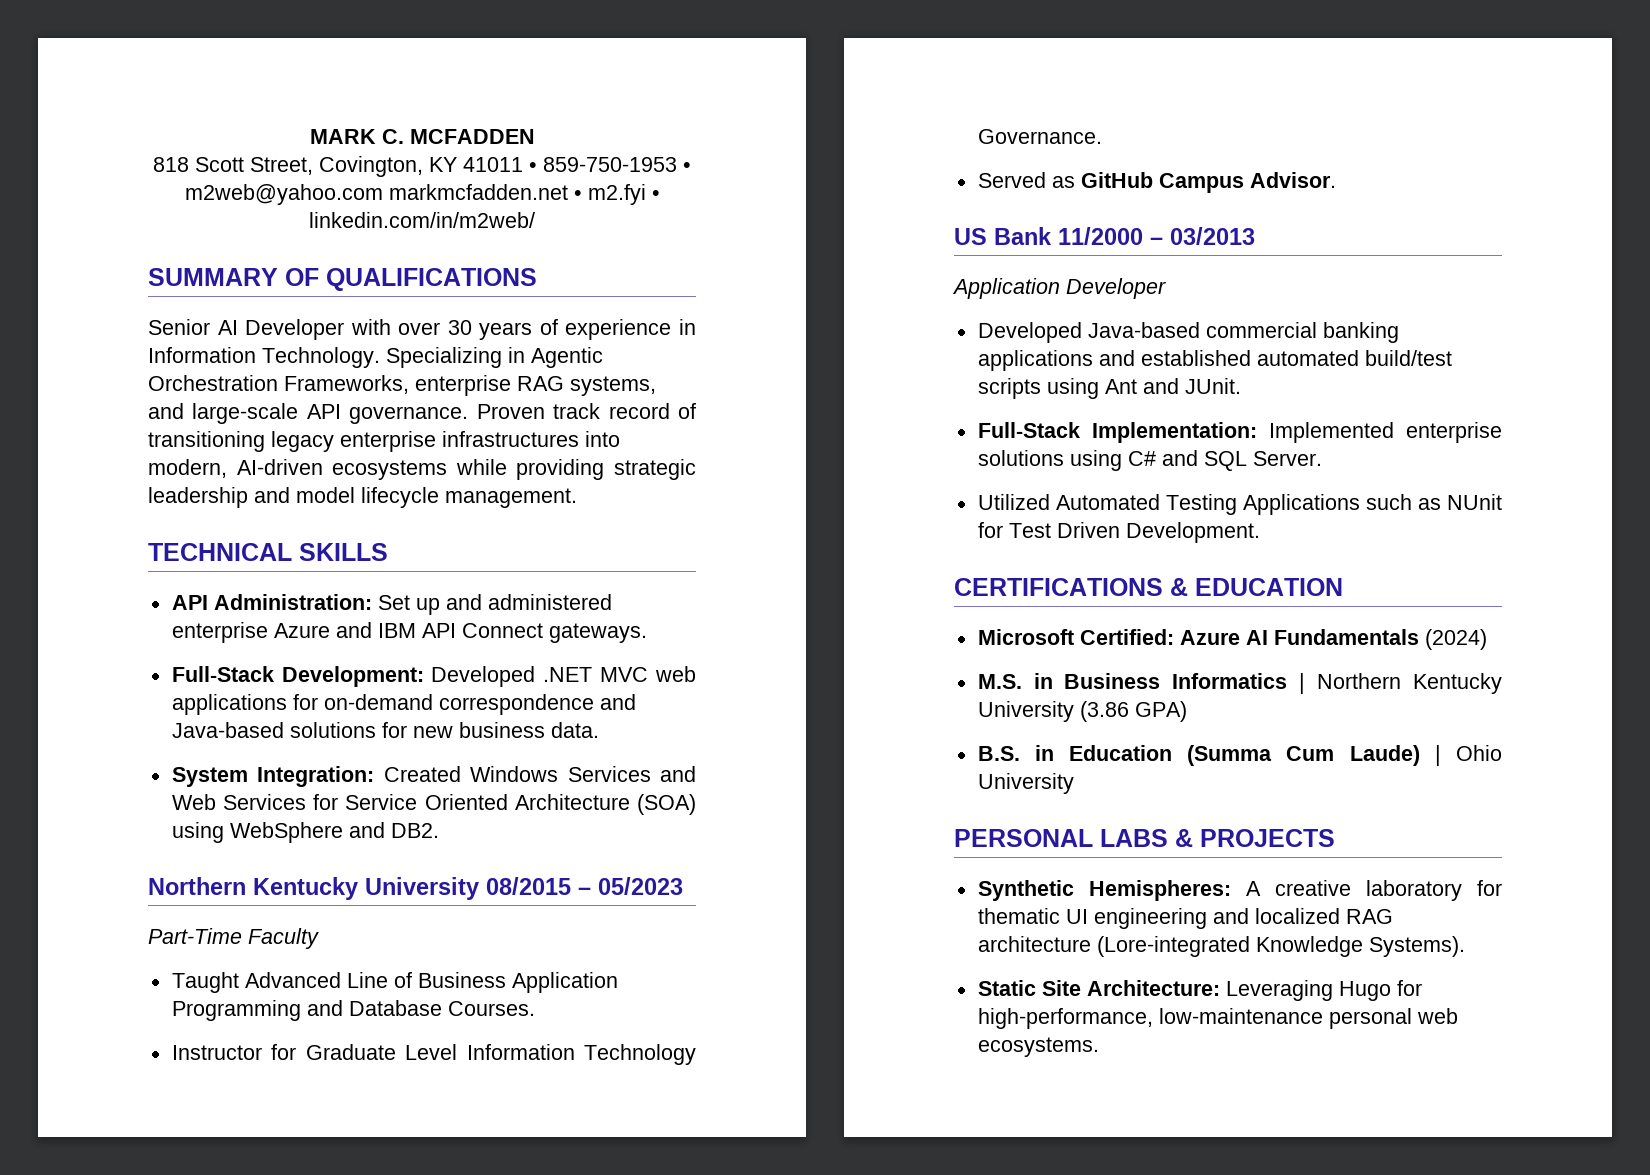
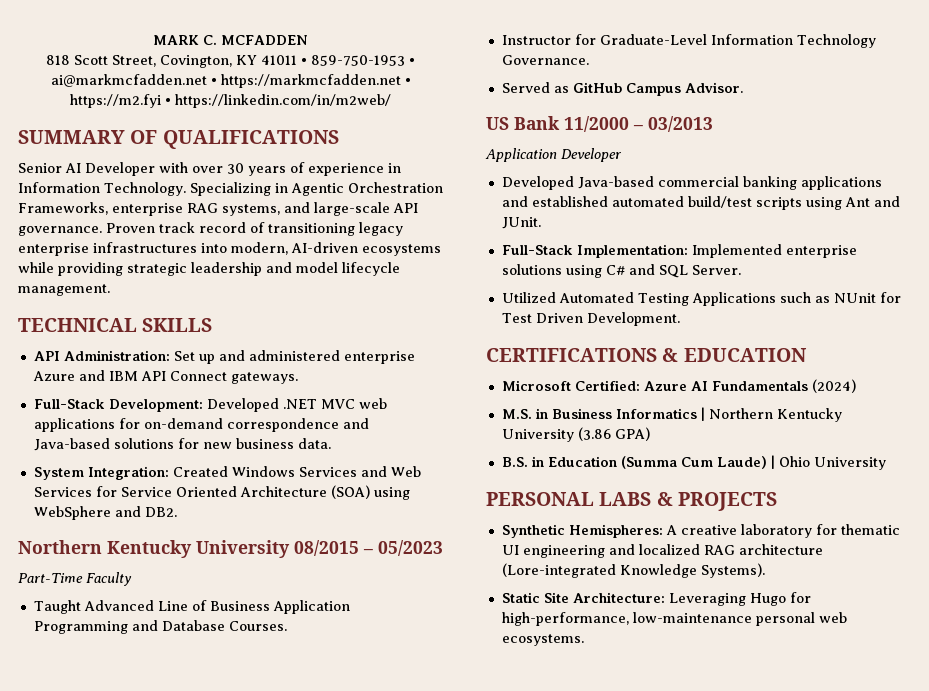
- 818 Scott Street, Covington, KY 41011 • 859-750-1953 • m2web@yahoo.com markmcfadden.net • m2.fyi • linkedin.com/in/m2web/
+ 818 Scott Street, Covington, KY 41011 • 859-750-1953 • ai@markmcfadden.net • https://markmcfadden.net • https://m2.fyi • https://linkedin.com/in/m2web/
- Instructor for Graduate Level Information Technology Governance.
+ Instructor for Graduate-Level Information Technology Governance.

